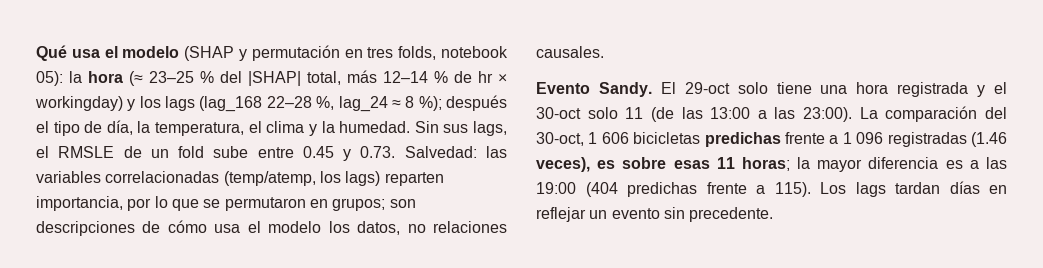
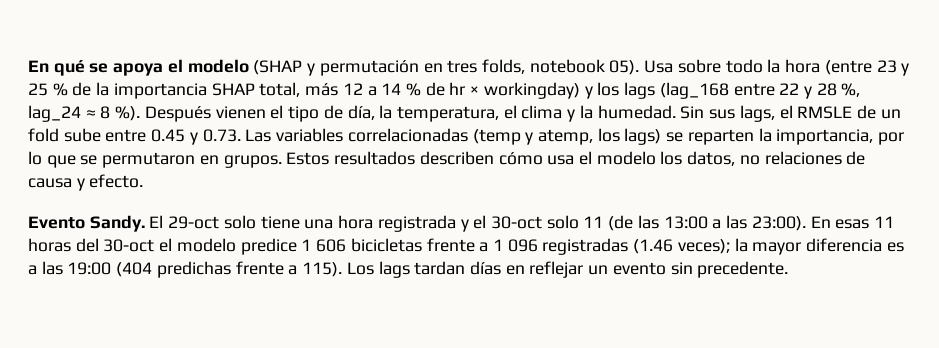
- Qué usa el modelo (SHAP y permutación en tres folds, notebook 05): la hora (≈ 23–25 % del |SHAP| total, más 12–14 % de hr × workingday) y los lags (lag_168 22–28 %, lag_24 ≈ 8 %); después el tipo de día, la temperatura, el clima y la humedad.
+ En qué se apoya el modelo (SHAP y permutación en tres folds, notebook 05). Usa sobre todo la hora (entre 23 y 25 % de la importancia SHAP total, más 12 a 14 % de hr × workingday) y los lags (lag_168 entre 22 y 28 %, lag_24 ≈ 8 %). Después vienen el tipo de día, la temperatura, el clima y la humedad.
- Sin sus lags, el RMSLE de un fold sube entre 0.45 y 0.73. Salvedad: las variables correlacionadas (temp/atemp, los lags) reparten importancia, por lo que se permutaron en grupos; son descripciones de cómo usa el modelo los datos, no relaciones causales.
+ Sin sus lags, el RMSLE de un fold sube entre 0.45 y 0.73. Las variables correlacionadas (temp y atemp, los lags) se reparten la importancia, por lo que se permutaron en grupos. Estos resultados describen cómo usa el modelo los datos, no relaciones de causa y efecto.
- La comparación del 30-oct, 1 606 bicicletas predichas frente a 1 096 registradas (1.46 veces), es sobre esas 11 horas; la mayor diferencia es a las 19:00 (404 predichas frente a 115).
+ En esas 11 horas del 30-oct el modelo predice 1 606 bicicletas frente a 1 096 registradas (1.46 veces); la mayor diferencia es a las 19:00 (404 predichas frente a 115).

